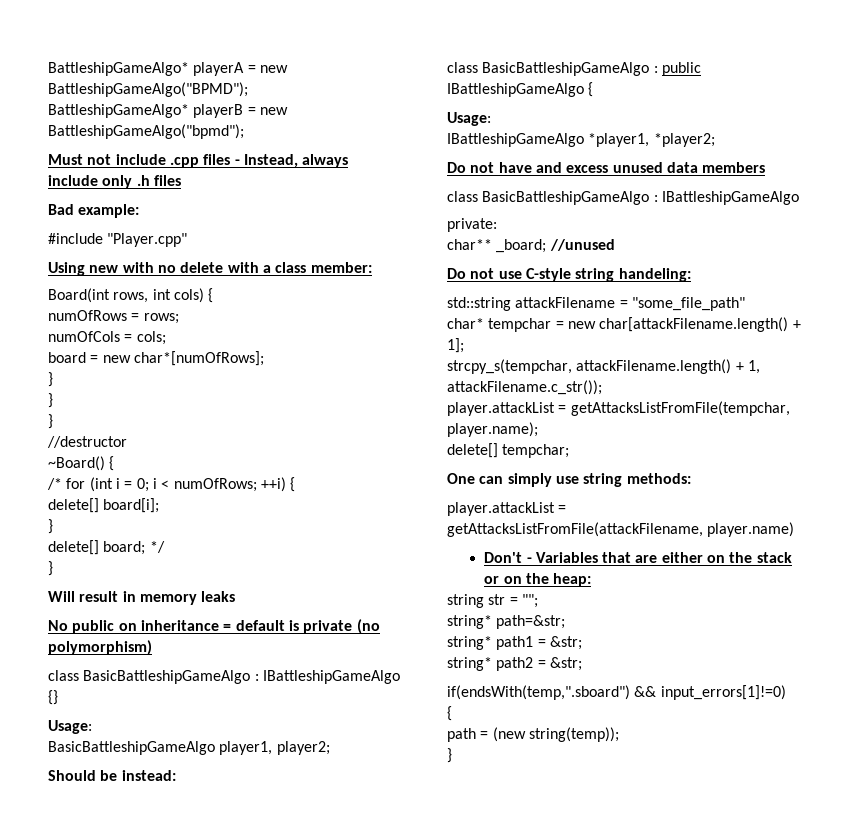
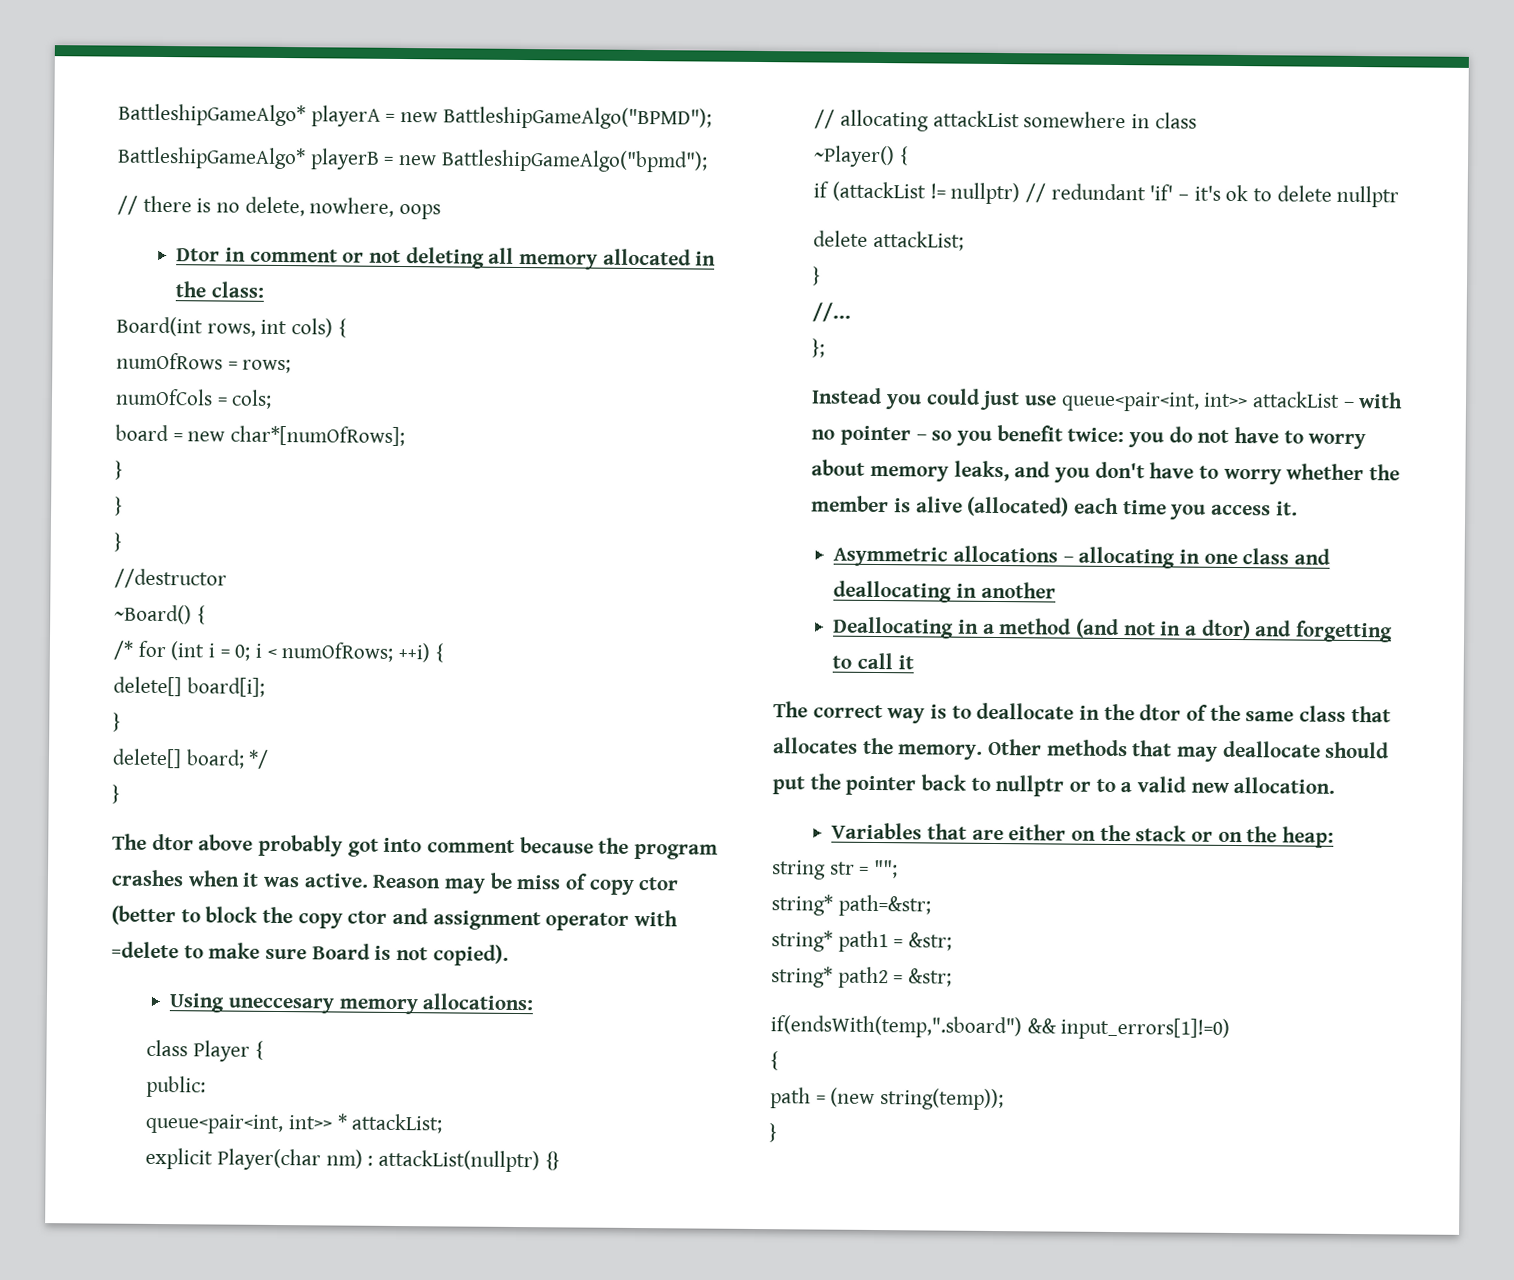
- Must not include .cpp files - Instead, always include only .h files
- Bad example:
- #include "Player.cpp"
- Using new with no delete with a class member:
+ // there is no delete, nowhere, oops
+ Dtor in comment or not deleting all memory allocated in the class:
- Will result in memory leaks
- No public on inheritance = default is private (no polymorphism)
- class BasicBattleshipGameAlgo : IBattleshipGameAlgo {}
- Usage:
- BasicBattleshipGameAlgo player1, player2;
- Should be instead:
- class BasicBattleshipGameAlgo : public IBattleshipGameAlgo {
- Usage:
- IBattleshipGameAlgo *player1, *player2;
- Do not have and excess unused data members
- class BasicBattleshipGameAlgo : IBattleshipGameAlgo
- private:
- char** _board; //unused
- Do not use C-style string handeling:
- std::string attackFilename = "some_file_path"
- char* tempchar = new char[attackFilename.length() + 1];
- strcpy_s(tempchar, attackFilename.length() + 1, attackFilename.c_str());
- player.attackList = getAttacksListFromFile(tempchar, player.name);
- delete[] tempchar;
- One can simply use string methods:
- player.attackList = getAttacksListFromFile(attackFilename, player.name)
- Don't - Variables that are either on the stack or on the heap:
+ The dtor above probably got into comment because the program crashes when it was active. Reason may be miss of copy ctor (better to block the copy ctor and assignment operator with =delete to make sure Board is not copied).
+ Using uneccesary memory allocations:
+ class Player {
+ public:
+ queue<pair<int, int>> * attackList;
+ explicit Player(char nm) : attackList(nullptr) {}
+ // allocating attackList somewhere in class
+ ~Player() {
+ if (attackList != nullptr) // redundant 'if' – it's ok to delete nullptr
+ delete attackList;
+ }
+ //...
+ };
+ Instead you could just use queue<pair<int, int>> attackList – with no pointer – so you benefit twice: you do not have to worry about memory leaks, and you don't have to worry whether the member is alive (allocated) each time you access it.
+ Asymmetric allocations – allocating in one class and deallocating in another
+ Deallocating in a method (and not in a dtor) and forgetting to call it
+ The correct way is to deallocate in the dtor of the same class that allocates the memory. Other methods that may deallocate should put the pointer back to nullptr or to a valid new allocation.
+ Variables that are either on the stack or on the heap:

